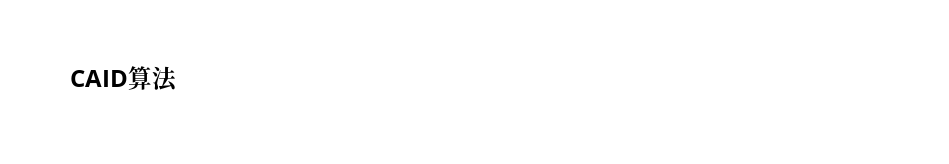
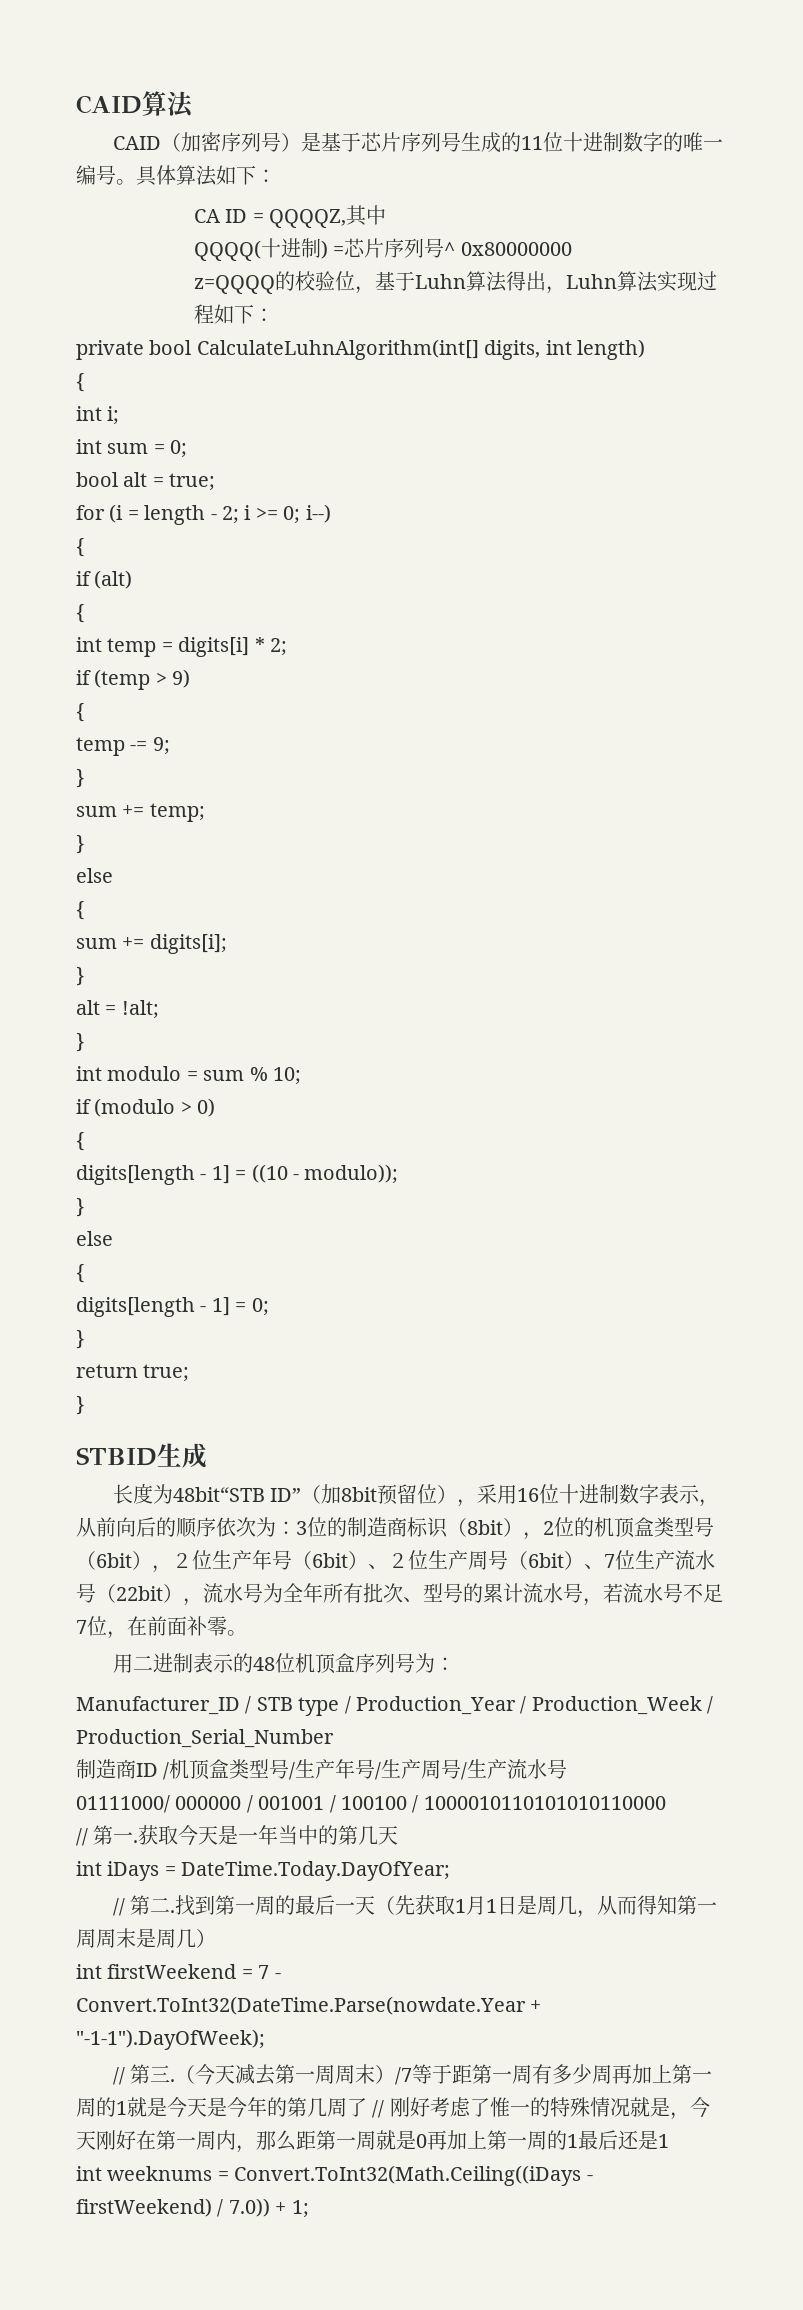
+ CAID（加密序列号）是基于芯片序列号生成的11位十进制数字的唯一编号。具体算法如下：
+ CA ID = QQQQZ,其中
+ QQQQ(十进制) =芯片序列号^ 0x80000000
+ z=QQQQ的校验位，基于Luhn算法得出，Luhn算法实现过程如下：
+ private bool CalculateLuhnAlgorithm(int[] digits, int length)
+ {
+ int i;
+ int sum = 0;
+ bool alt = true;
+ for (i = length - 2; i >= 0; i--)
+ {
+ if (alt)
+ {
+ int temp = digits[i] * 2;
+ if (temp > 9)
+ {
+ temp -= 9;
+ }
+ sum += temp;
+ }
+ else
+ {
+ sum += digits[i];
+ }
+ alt = !alt;
+ }
+ int modulo = sum % 10;
+ if (modulo > 0)
+ {
+ digits[length - 1] = ((10 - modulo));
+ }
+ else
+ {
+ digits[length - 1] = 0;
+ }
+ return true;
+ }
+ STBID生成
+ 长度为48bit“STB ID”（加8bit预留位），采用16位十进制数字表示，从前向后的顺序依次为：3位的制造商标识（8bit），2位的机顶盒类型号（6bit），２位生产年号（6bit）、２位生产周号（6bit）、7位生产流水号（22bit），流水号为全年所有批次、型号的累计流水号，若流水号不足7位，在前面补零。
+ 用二进制表示的48位机顶盒序列号为：
+ Manufacturer_ID / STB type / Production_Year / Production_Week / Production_Serial_Number
+ 制造商ID /机顶盒类型号/生产年号/生产周号/生产流水号
+ 01111000/ 000000 / 001001 / 100100 / 1000010110101010110000
+ // 第一.获取今天是一年当中的第几天
+ int iDays = DateTime.Today.DayOfYear;
+ // 第二.找到第一周的最后一天（先获取1月1日是周几，从而得知第一周周末是周几）
+ int firstWeekend = 7 - Convert.ToInt32(DateTime.Parse(nowdate.Year + "-1-1").DayOfWeek);
+ // 第三.（今天减去第一周周末）/7等于距第一周有多少周再加上第一周的1就是今天是今年的第几周了 // 刚好考虑了惟一的特殊情况就是，今天刚好在第一周内，那么距第一周就是0再加上第一周的1最后还是1
+ int weeknums = Convert.ToInt32(Math.Ceiling((iDays - firstWeekend) / 7.0)) + 1;

